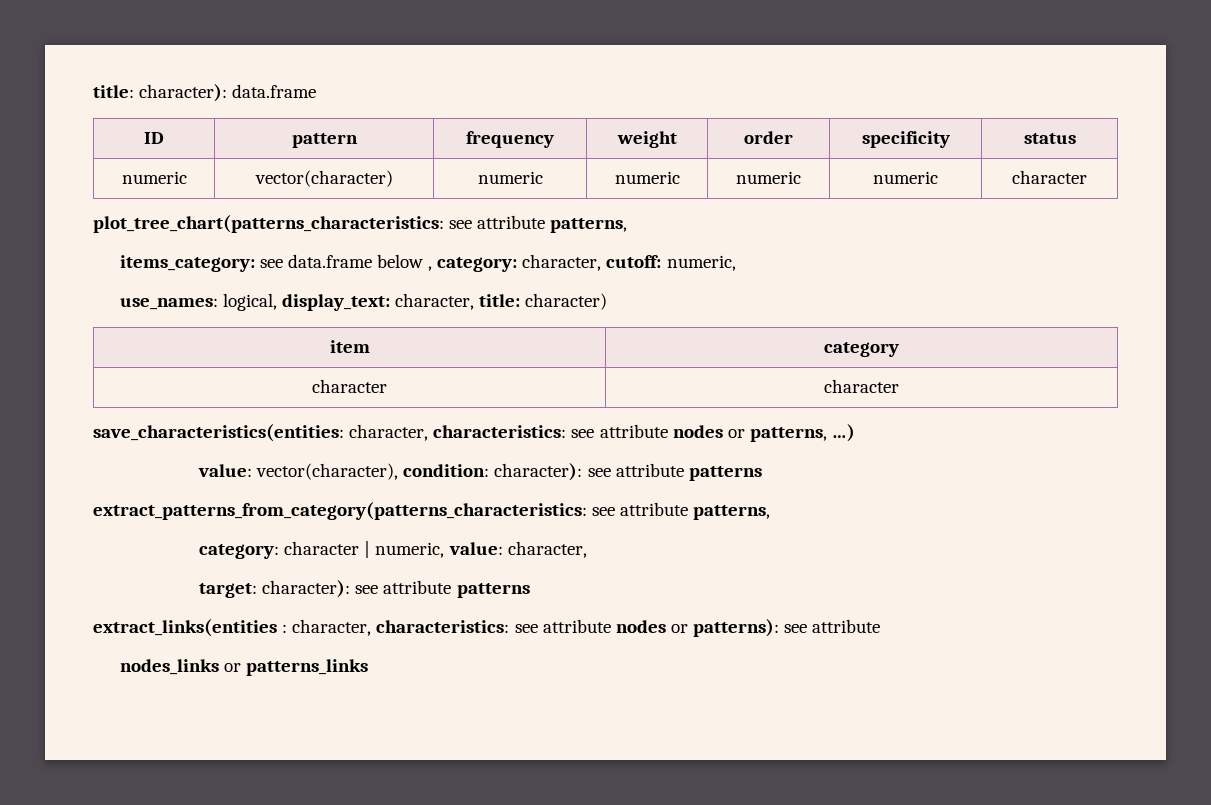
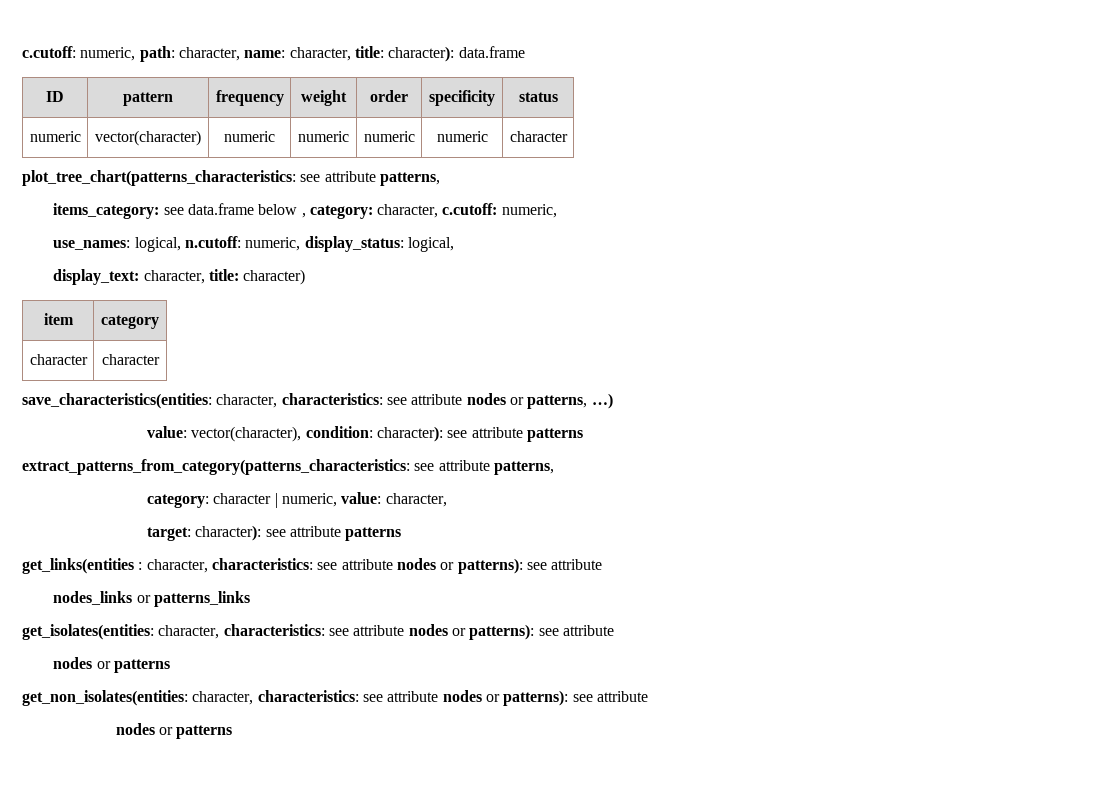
- title: character): data.frame
+ c.cutoff: numeric, path: character, name: character, title: character): data.frame
- items_category: see data.frame below , category: character, cutoff: numeric,
+ items_category: see data.frame below , category: character, c.cutoff: numeric,
- use_names: logical, display_text: character, title: character)
+ use_names: logical, n.cutoff: numeric, display_status: logical,
+ display_text: character, title: character)
- extract_links(entities : character, characteristics: see attribute nodes or patterns): see attribute
+ get_links(entities : character, characteristics: see attribute nodes or patterns): see attribute
+ get_isolates(entities: character, characteristics: see attribute nodes or patterns): see attribute
+ nodes or patterns
+ get_non_isolates(entities: character, characteristics: see attribute nodes or patterns): see attribute
+ nodes or patterns

